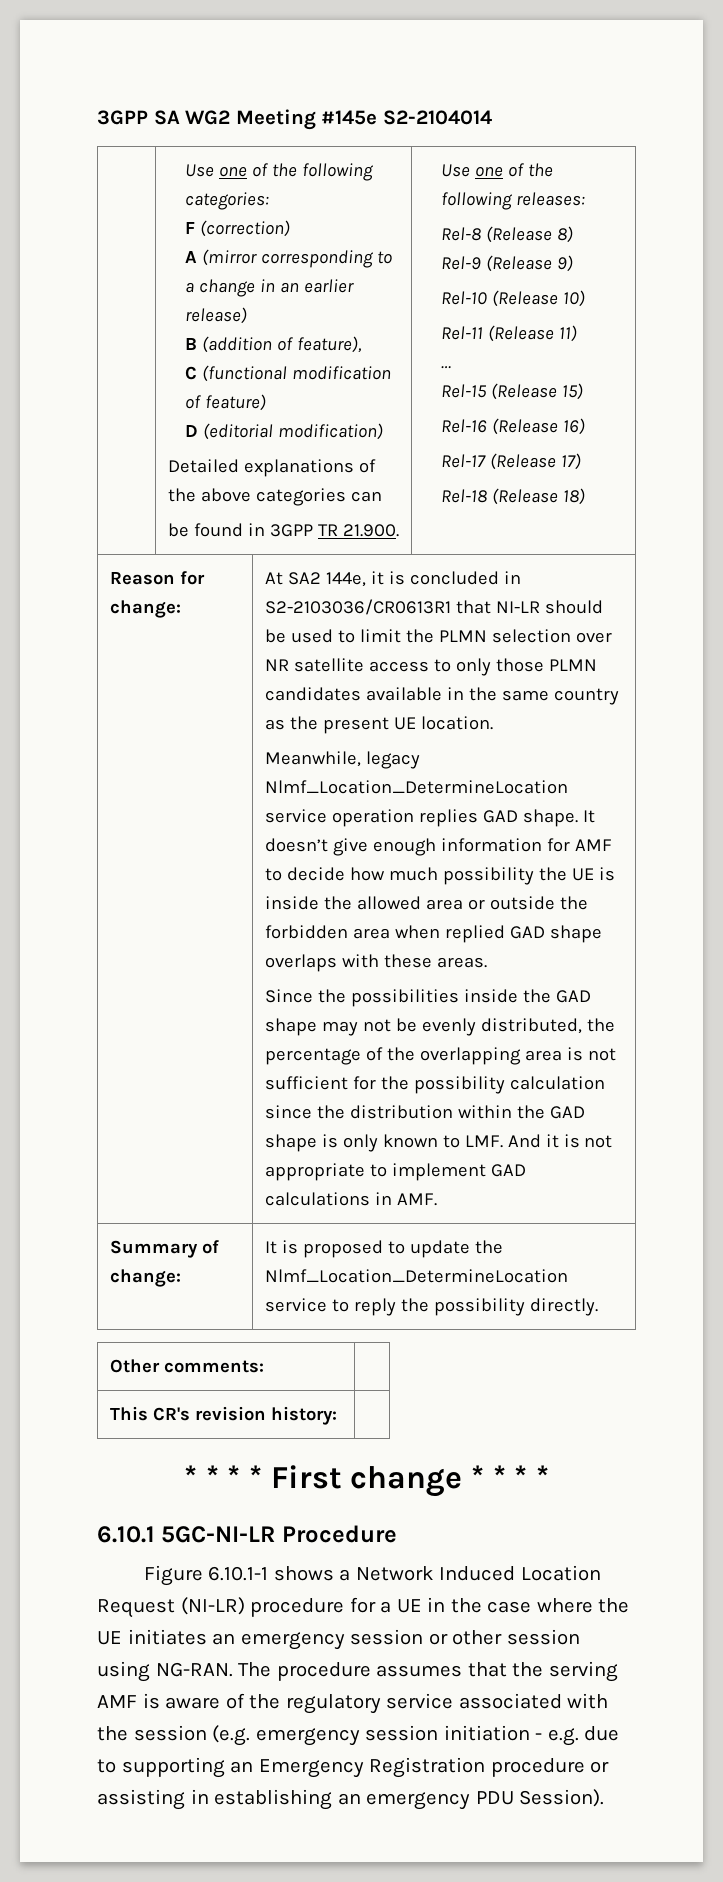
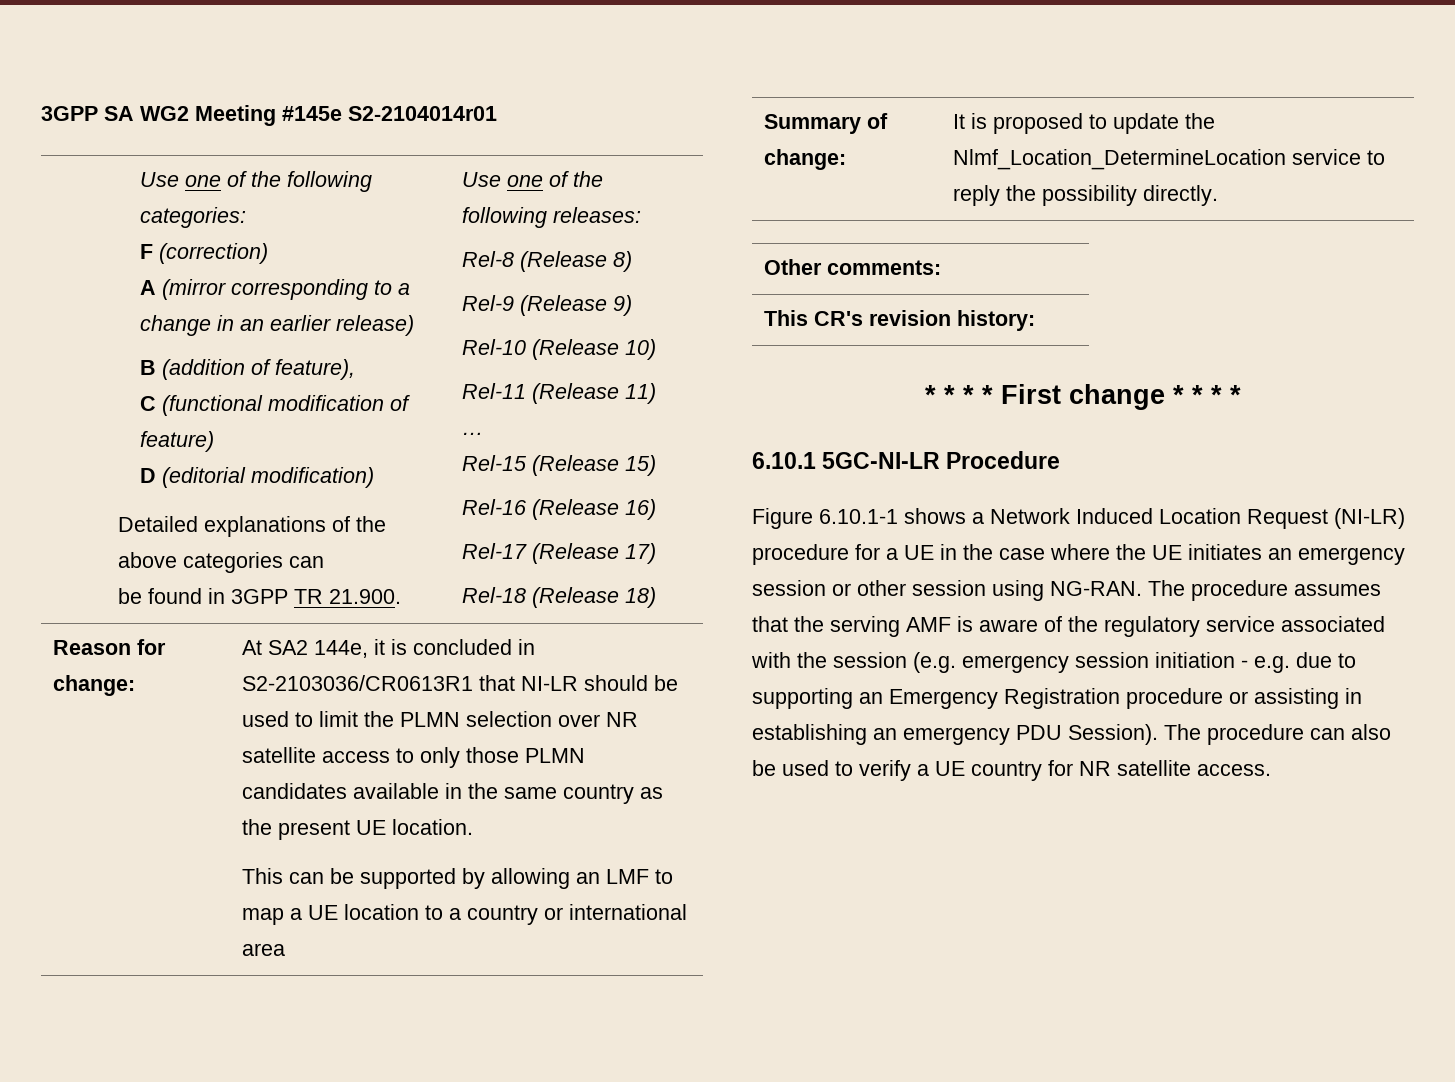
- 3GPP SA WG2 Meeting #145e S2-2104014
+ 3GPP SA WG2 Meeting #145e S2-2104014r01
- Meanwhile, legacy Nlmf_Location_DetermineLocation service operation replies GAD shape. It doesn’t give enough information for AMF to decide how much possibility the UE is inside the allowed area or outside the forbidden area when replied GAD shape overlaps with these areas.
- Since the possibilities inside the GAD shape may not be evenly distributed, the percentage of the overlapping area is not sufficient for the possibility calculation since the distribution within the GAD shape is only known to LMF. And it is not appropriate to implement GAD calculations in AMF.
+ This can be supported by allowing an LMF to map a UE location to a country or international area
+ The procedure can also be used to verify a UE country for NR satellite access.

